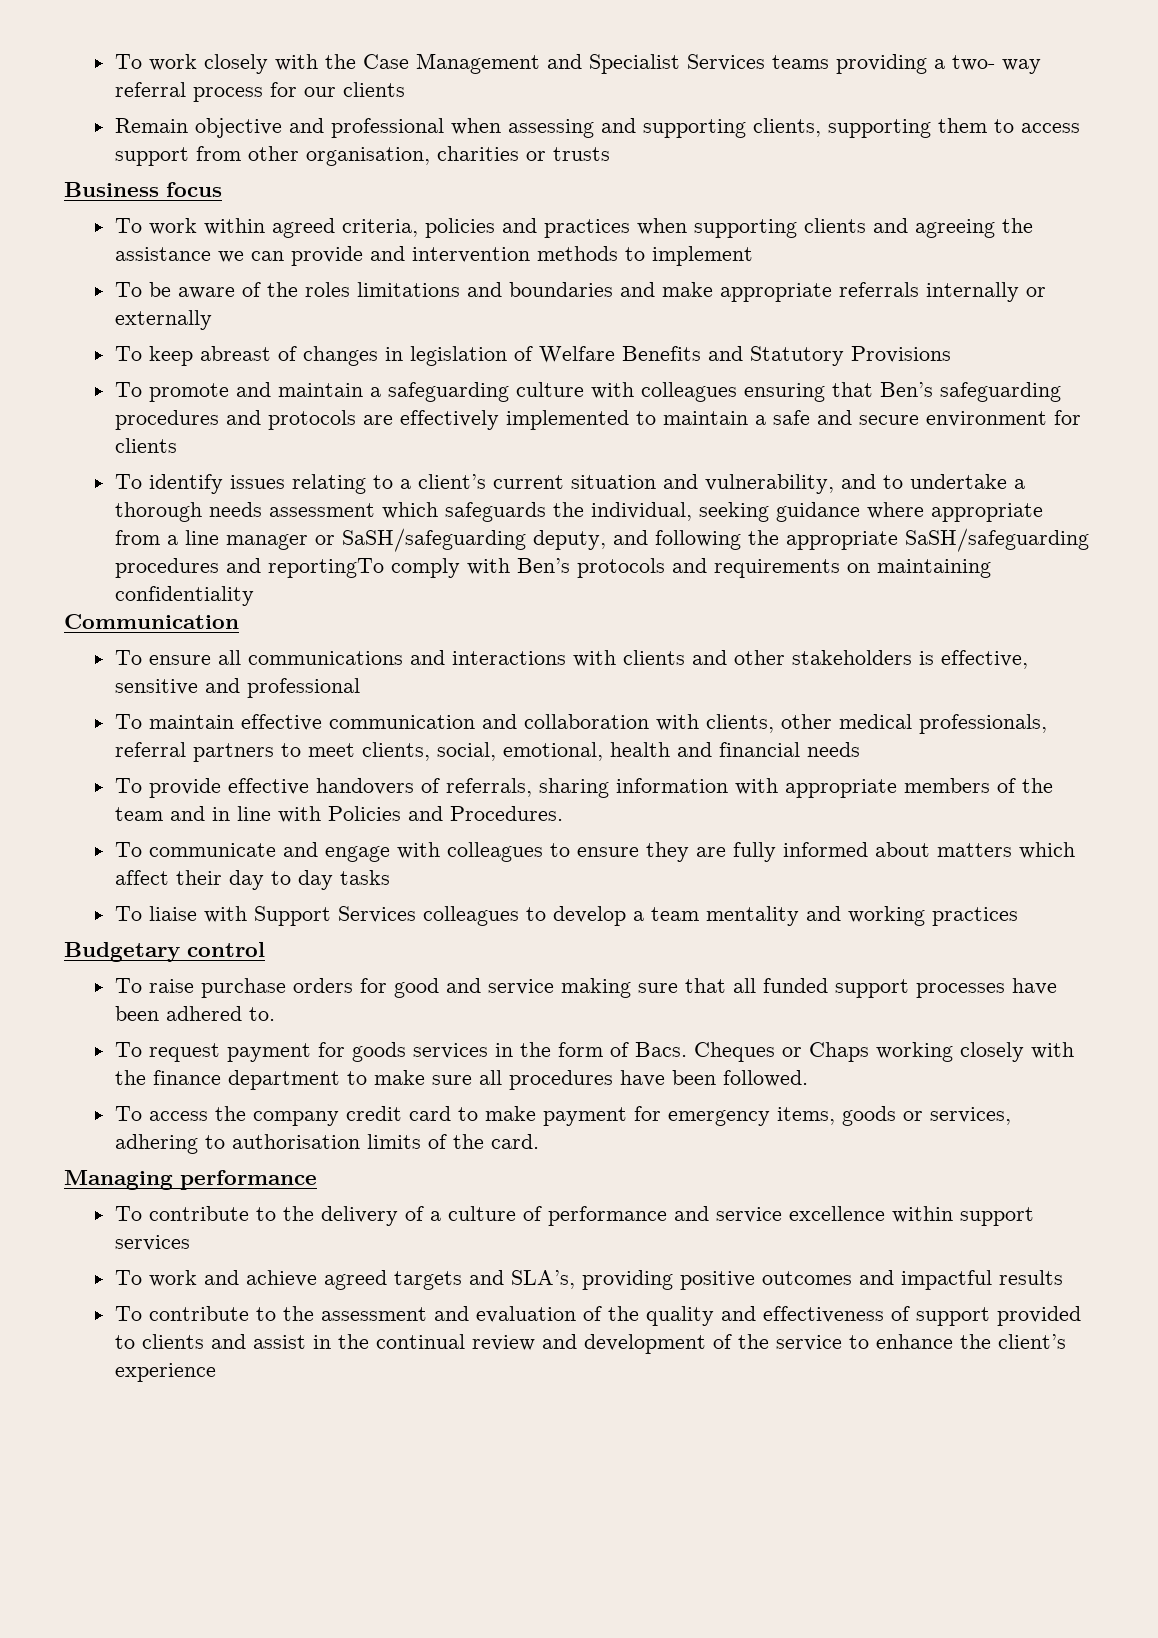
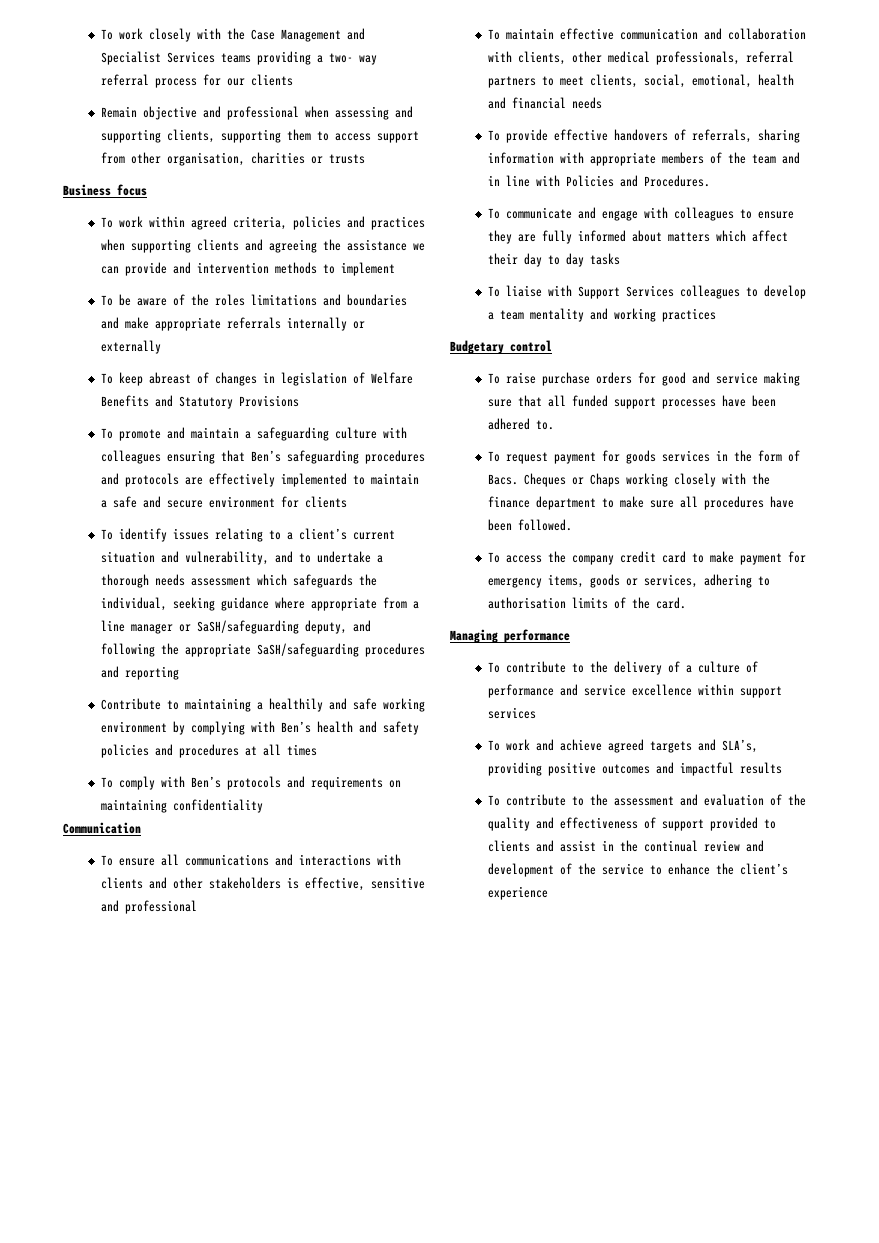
- To identify issues relating to a client’s current situation and vulnerability, and to undertake a thorough needs assessment which safeguards the individual, seeking guidance where appropriate from a line manager or SaSH/safeguarding deputy, and following the appropriate SaSH/safeguarding procedures and reportingTo comply with Ben’s protocols and requirements on maintaining confidentiality
+ To identify issues relating to a client’s current situation and vulnerability, and to undertake a thorough needs assessment which safeguards the individual, seeking guidance where appropriate from a line manager or SaSH/safeguarding deputy, and following the appropriate SaSH/safeguarding procedures and reporting
+ Contribute to maintaining a healthily and safe working environment by complying with Ben’s health and safety policies and procedures at all times
+ To comply with Ben’s protocols and requirements on maintaining confidentiality

